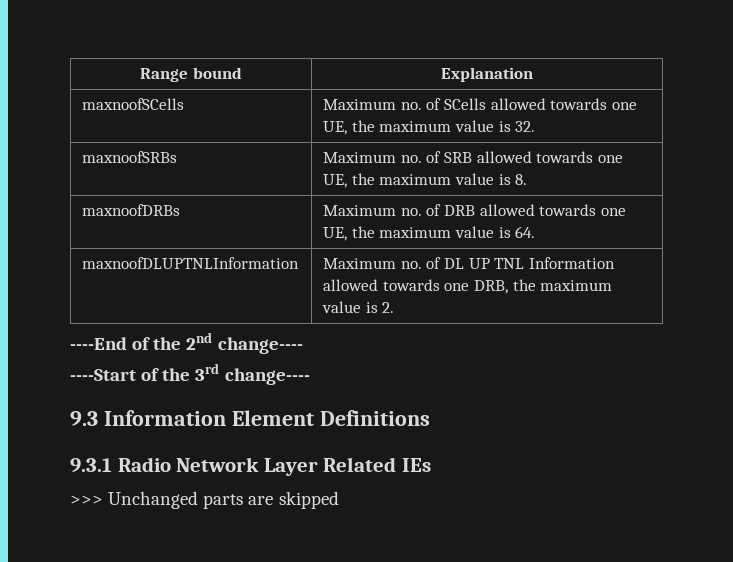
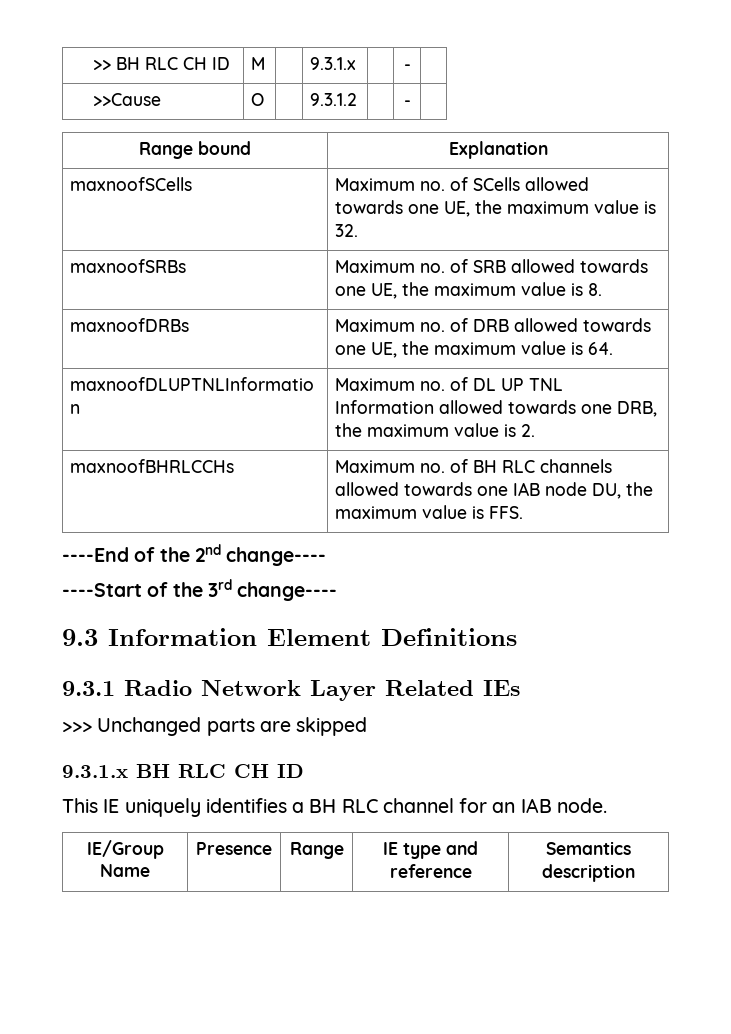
+ >> BH RLC CH ID | M | | 9.3.1.x | | - |
+ >>Cause | O | | 9.3.1.2 | | - |
+ maxnoofBHRLCCHs | Maximum no. of BH RLC channels allowed towards one IAB node DU, the maximum value is FFS.
+ 9.3.1.x BH RLC CH ID
+ This IE uniquely identifies a BH RLC channel for an IAB node.
+ IE/Group Name | Presence | Range | IE type and reference | Semantics description

